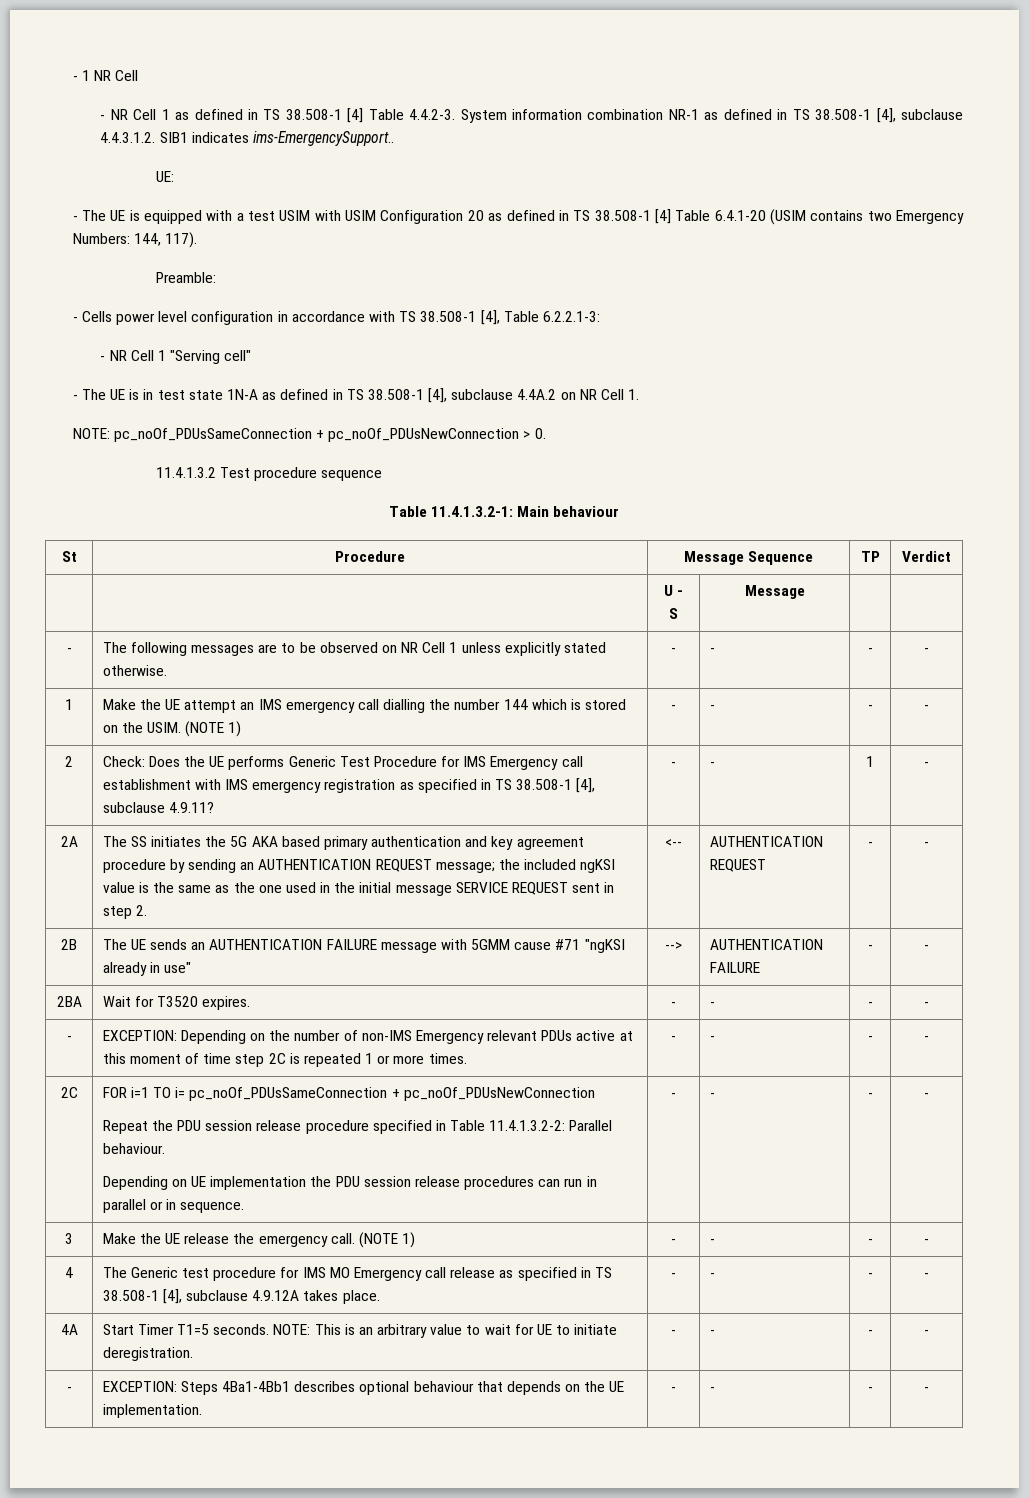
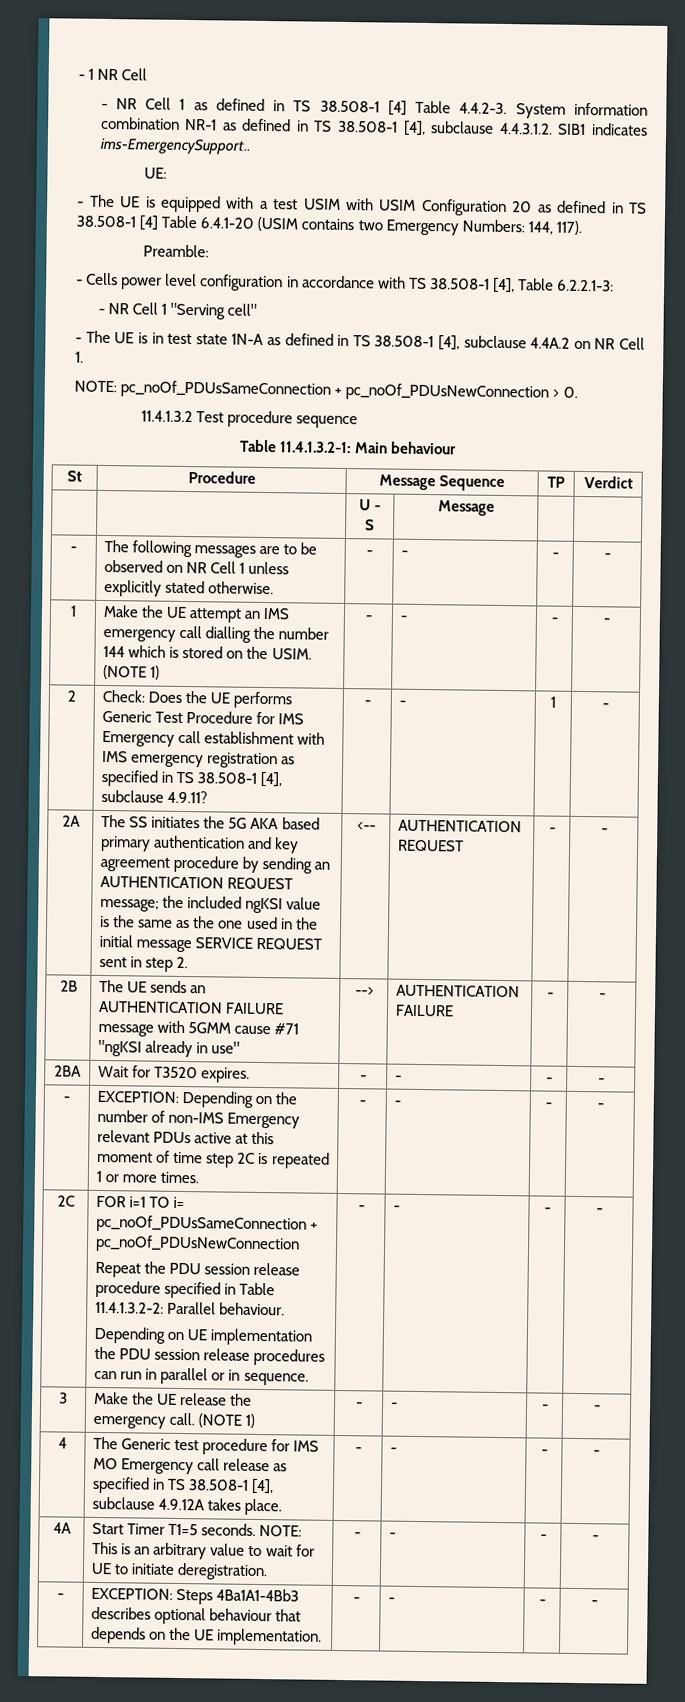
- - | EXCEPTION: Steps 4Ba1-4Bb1 describes optional behaviour that depends on the UE implementation. | - | - | - | -
+ - | EXCEPTION: Steps 4Ba1A1-4Bb3 describes optional behaviour that depends on the UE implementation. | - | - | - | -

